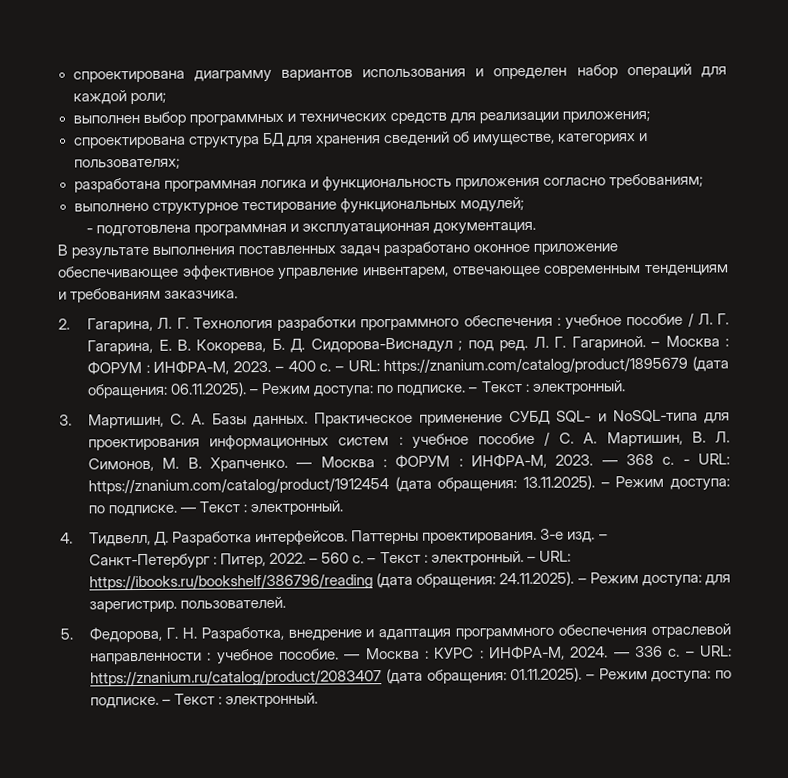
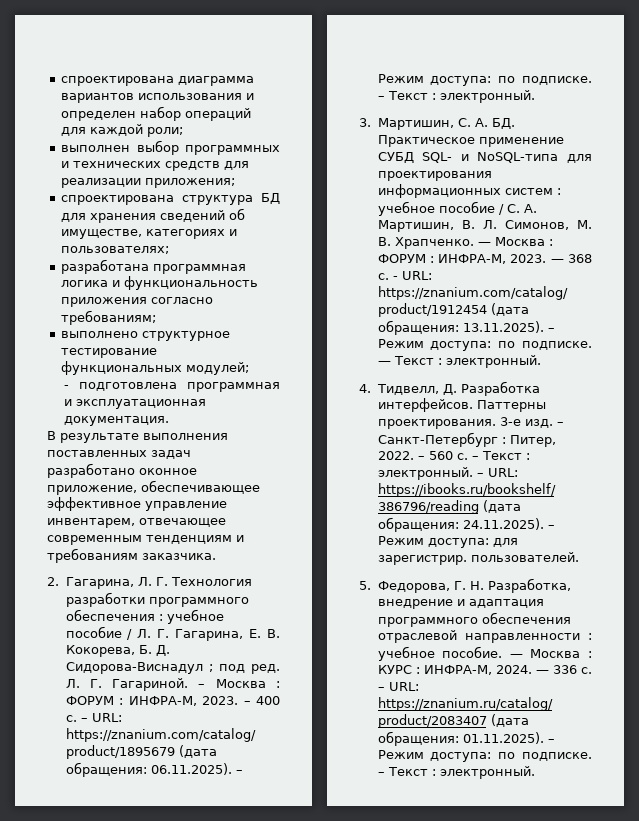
- спроектирована диаграмму вариантов использования и определен набор операций для каждой роли;
+ спроектирована диаграмма вариантов использования и определен набор операций для каждой роли;
- В результате выполнения поставленных задач разработано оконное приложение обеспечивающее эффективное управление инвентарем, отвечающее современным тенденциям и требованиям заказчика.
+ В результате выполнения поставленных задач разработано оконное приложение, обеспечивающее эффективное управление инвентарем, отвечающее современным тенденциям и требованиям заказчика.
- 3. Мартишин, С. А. Базы данных. Практическое применение СУБД SQL- и NoSQL-типа для проектирования информационных систем : учебное пособие / С. А. Мартишин, В. Л. Симонов, М. В. Храпченко.
+ 3. Мартишин, С. А. БД. Практическое применение СУБД SQL- и NoSQL-типа для проектирования информационных систем : учебное пособие / С. А. Мартишин, В. Л. Симонов, М. В. Храпченко.

